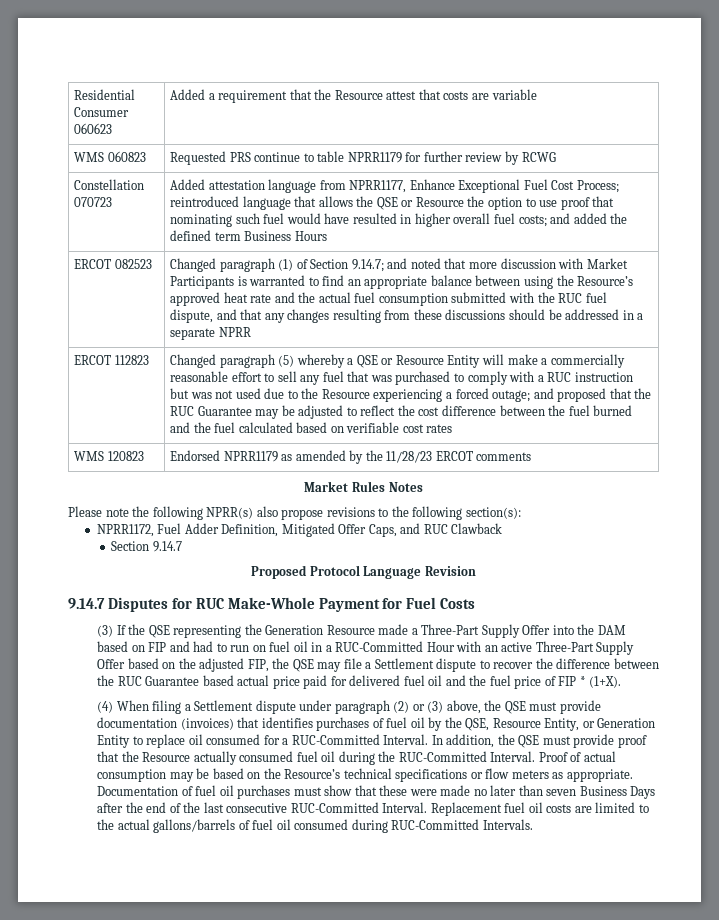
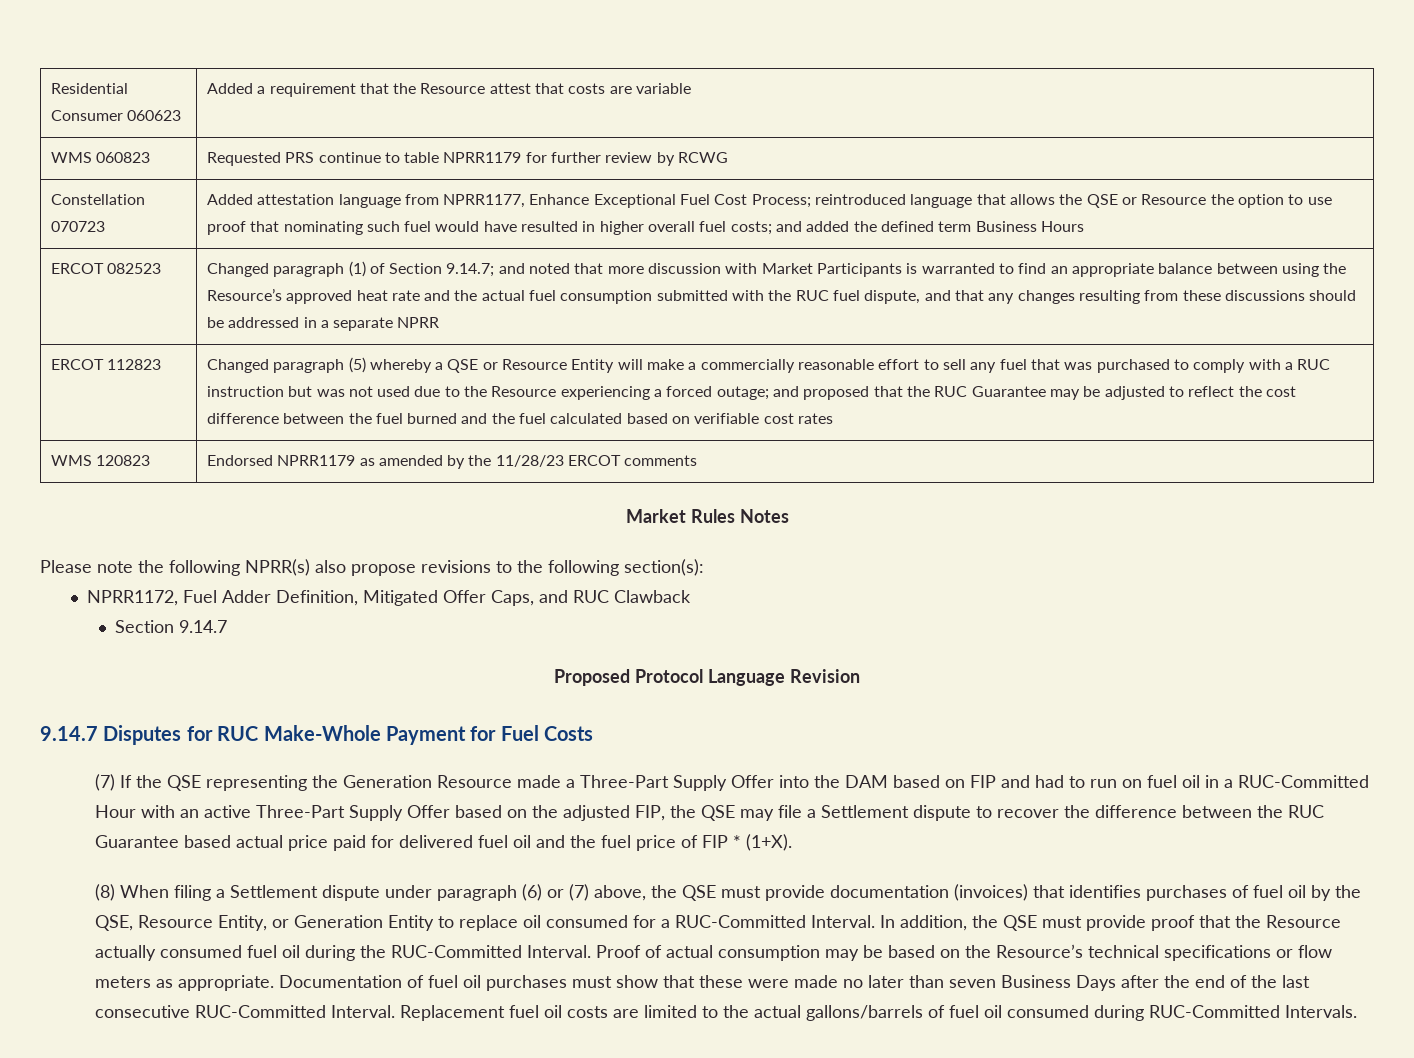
- (3) If the QSE representing the Generation Resource made a Three-Part Supply Offer into the DAM based on FIP and had to run on fuel oil in a RUC-Committed Hour with an active Three-Part Supply Offer based on the adjusted FIP, the QSE may file a Settlement dispute to recover the difference between the RUC Guarantee based actual price paid for delivered fuel oil and the fuel price of FIP * (1+X).
+ (7) If the QSE representing the Generation Resource made a Three-Part Supply Offer into the DAM based on FIP and had to run on fuel oil in a RUC-Committed Hour with an active Three-Part Supply Offer based on the adjusted FIP, the QSE may file a Settlement dispute to recover the difference between the RUC Guarantee based actual price paid for delivered fuel oil and the fuel price of FIP * (1+X).
- (4) When filing a Settlement dispute under paragraph (2) or (3) above, the QSE must provide documentation (invoices) that identifies purchases of fuel oil by the QSE, Resource Entity, or Generation Entity to replace oil consumed for a RUC-Committed Interval.
+ (8) When filing a Settlement dispute under paragraph (6) or (7) above, the QSE must provide documentation (invoices) that identifies purchases of fuel oil by the QSE, Resource Entity, or Generation Entity to replace oil consumed for a RUC-Committed Interval.

